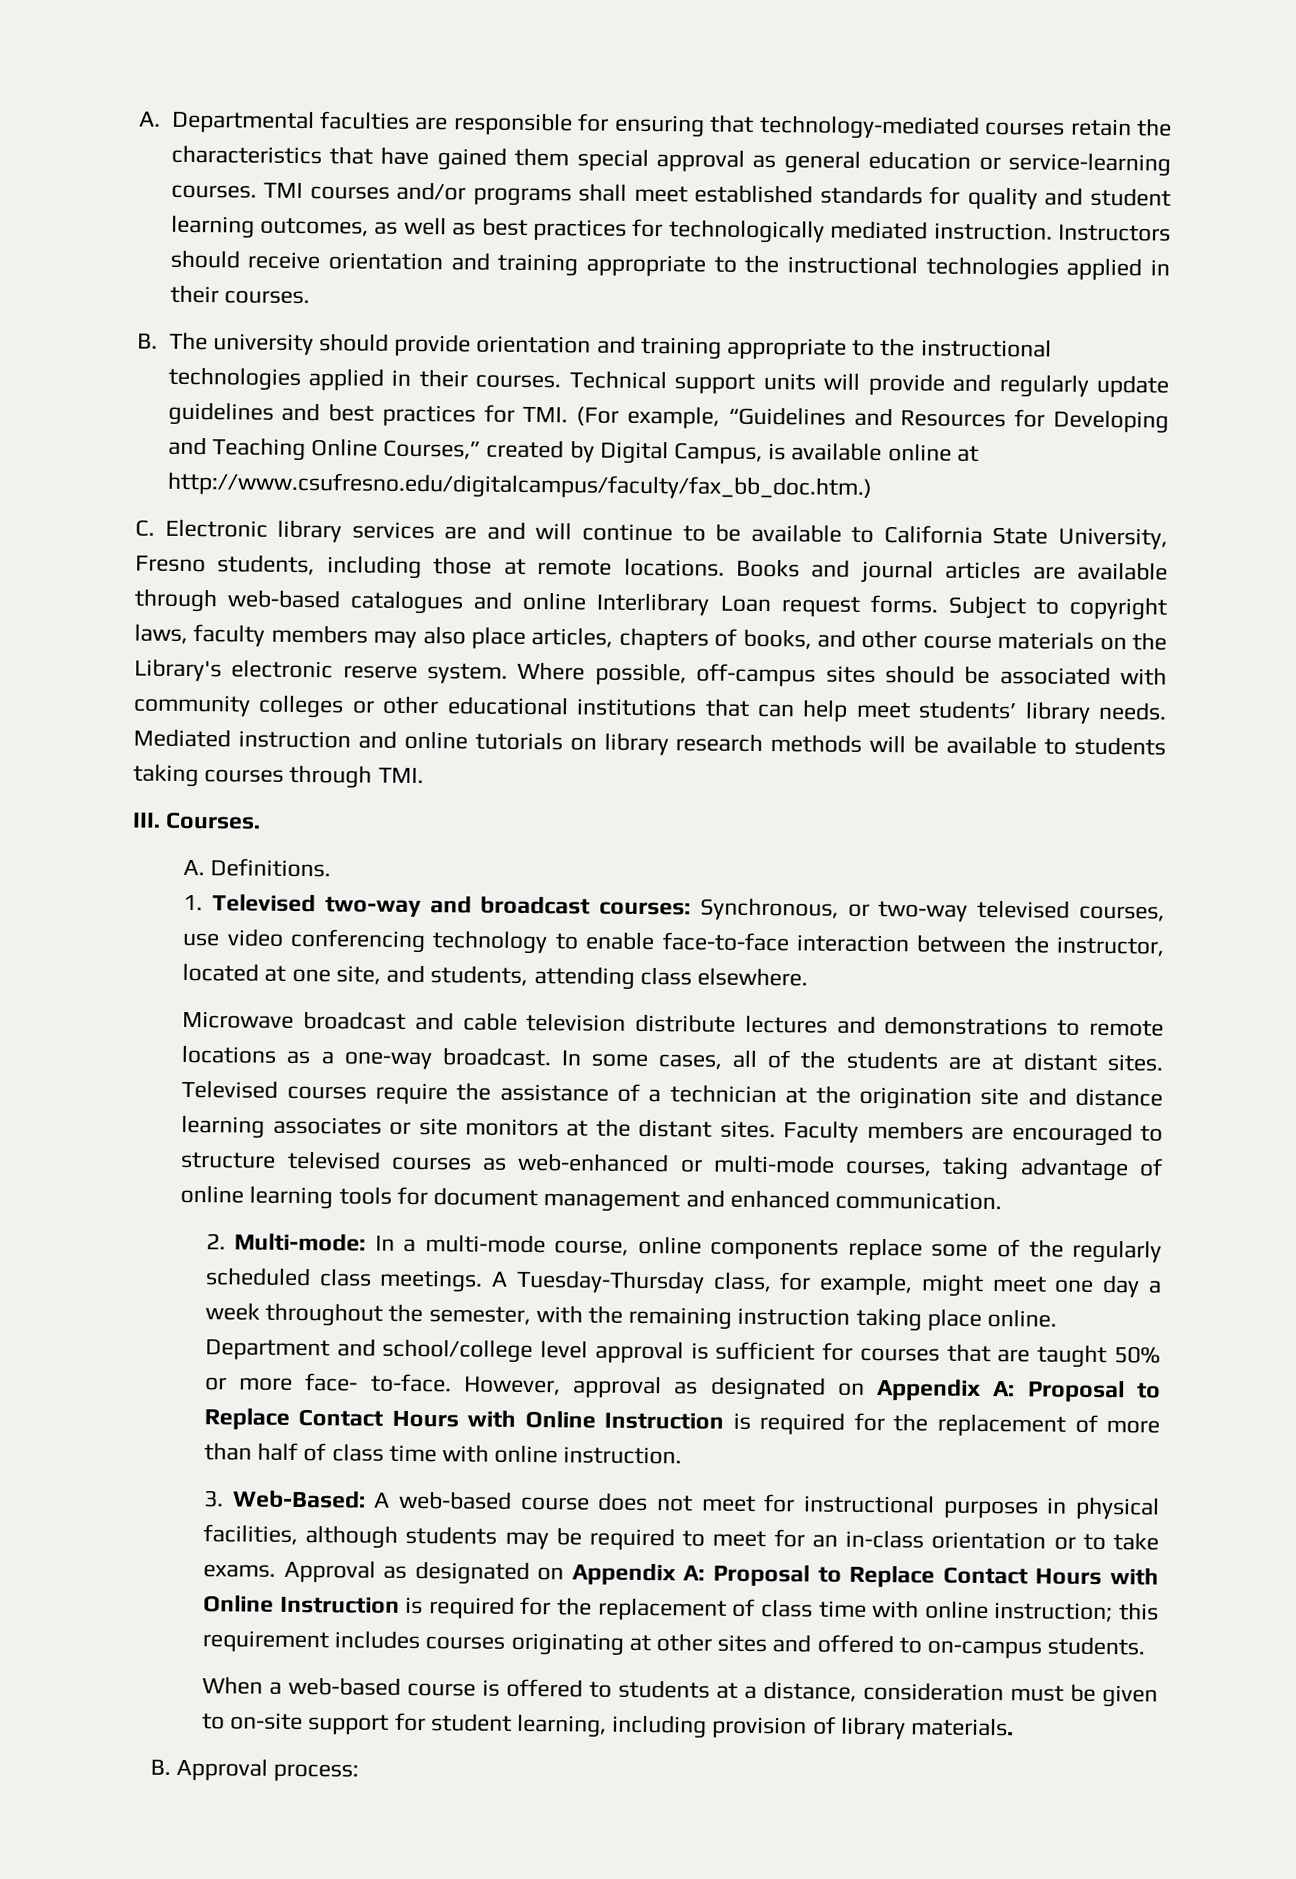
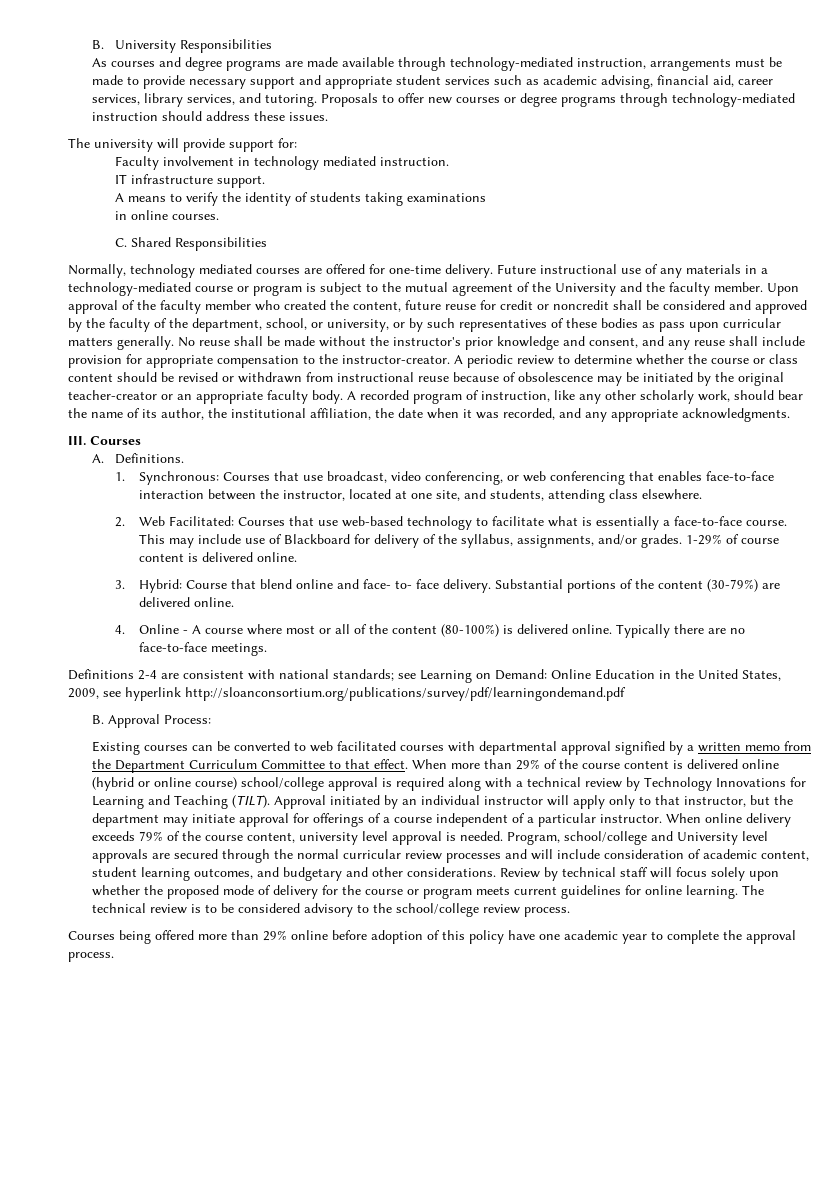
- A. Departmental faculties are responsible for ensuring that technology-mediated courses retain the characteristics that have gained them special approval as general education or service-learning courses. TMI courses and/or programs shall meet established standards for quality and student learning outcomes, as well as best practices for technologically mediated instruction. Instructors should receive orientation and training appropriate to the instructional technologies applied in their courses.
- B. The university should provide orientation and training appropriate to the instructional technologies applied in their courses. Technical support units will provide and regularly update guidelines and best practices for TMI. (For example, “Guidelines and Resources for Developing and Teaching Online Courses,” created by Digital Campus, is available online at http://www.csufresno.edu/digitalcampus/faculty/fax_bb_doc.htm.)
- C. Electronic library services are and will continue to be available to California State University, Fresno students, including those at remote locations. Books and journal articles are available through web-based catalogues and online Interlibrary Loan request forms. Subject to copyright laws, faculty members may also place articles, chapters of books, and other course materials on the Library's electronic reserve system. Where possible, off-campus sites should be associated with community colleges or other educational institutions that can help meet students’ library needs. Mediated instruction and online tutorials on library research methods will be available to students taking courses through TMI.
- III. Courses.
+ B. University Responsibilities
+ As courses and degree programs are made available through technology-mediated instruction, arrangements must be made to provide necessary support and appropriate student services such as academic advising, financial aid, career services, library services, and tutoring. Proposals to offer new courses or degree programs through technology-mediated instruction should address these issues.
+ The university will provide support for:
+ Faculty involvement in technology mediated instruction.
+ IT infrastructure support.
+ A means to verify the identity of students taking examinations
+ in online courses.
+ C. Shared Responsibilities
+ Normally, technology mediated courses are offered for one-time delivery. Future instructional use of any materials in a technology-mediated course or program is subject to the mutual agreement of the University and the faculty member. Upon approval of the faculty member who created the content, future reuse for credit or noncredit shall be considered and approved by the faculty of the department, school, or university, or by such representatives of these bodies as pass upon curricular matters generally. No reuse shall be made without the instructor's prior knowledge and consent, and any reuse shall include provision for appropriate compensation to the instructor-creator. A periodic review to determine whether the course or class content should be revised or withdrawn from instructional reuse because of obsolescence may be initiated by the original teacher-creator or an appropriate faculty body. A recorded program of instruction, like any other scholarly work, should bear the name of its author, the institutional affiliation, the date when it was recorded, and any appropriate acknowledgments.
+ III. Courses
  A. Definitions.
- 1. Televised two-way and broadcast courses: Synchronous, or two-way televised courses, use video conferencing technology to enable face-to-face interaction between the instructor, located at one site, and students, attending class elsewhere.
+ 1. Synchronous: Courses that use broadcast, video conferencing, or web conferencing that enables face-to-face interaction between the instructor, located at one site, and students, attending class elsewhere.
- Microwave broadcast and cable television distribute lectures and demonstrations to remote locations as a one-way broadcast. In some cases, all of the students are at distant sites. Televised courses require the assistance of a technician at the origination site and distance learning associates or site monitors at the distant sites. Faculty members are encouraged to structure televised courses as web-enhanced or multi-mode courses, taking advantage of online learning tools for document management and enhanced communication.
- 2. Multi-mode: In a multi-mode course, online components replace some of the regularly scheduled class meetings. A Tuesday-Thursday class, for example, might meet one day a week throughout the semester, with the remaining instruction taking place online. Department and school/college level approval is sufficient for courses that are taught 50% or more face- to-face. However, approval as designated on Appendix A: Proposal to Replace Contact Hours with Online Instruction is required for the replacement of more than half of class time with online instruction.
- 3. Web-Based: A web-based course does not meet for instructional purposes in physical facilities, although students may be required to meet for an in-class orientation or to take exams. Approval as designated on Appendix A: Proposal to Replace Contact Hours with Online Instruction is required for the replacement of class time with online instruction; this requirement includes courses originating at other sites and offered to on-campus students.
- When a web-based course is offered to students at a distance, consideration must be given to on-site support for student learning, including provision of library materials.
- B. Approval process:
+ 2. Web Facilitated: Courses that use web-based technology to facilitate what is essentially a face-to-face course. This may include use of Blackboard for delivery of the syllabus, assignments, and/or grades. 1-29% of course content is delivered online.
+ 3. Hybrid: Course that blend online and face- to- face delivery. Substantial portions of the content (30-79%) are delivered online.
+ 4. Online - A course where most or all of the content (80-100%) is delivered online. Typically there are no face-to-face meetings.
+ Definitions 2-4 are consistent with national standards; see Learning on Demand: Online Education in the United States, 2009, see hyperlink http://sloanconsortium.org/publications/survey/pdf/learningondemand.pdf
+ B. Approval Process:
+ Existing courses can be converted to web facilitated courses with departmental approval signified by a written memo from the Department Curriculum Committee to that effect. When more than 29% of the course content is delivered online (hybrid or online course) school/college approval is required along with a technical review by Technology Innovations for Learning and Teaching (TILT). Approval initiated by an individual instructor will apply only to that instructor, but the department may initiate approval for offerings of a course independent of a particular instructor. When online delivery exceeds 79% of the course content, university level approval is needed. Program, school/college and University level approvals are secured through the normal curricular review processes and will include consideration of academic content, student learning outcomes, and budgetary and other considerations. Review by technical staff will focus solely upon whether the proposed mode of delivery for the course or program meets current guidelines for online learning. The technical review is to be considered advisory to the school/college review process.
+ Courses being offered more than 29% online before adoption of this policy have one academic year to complete the approval process.

